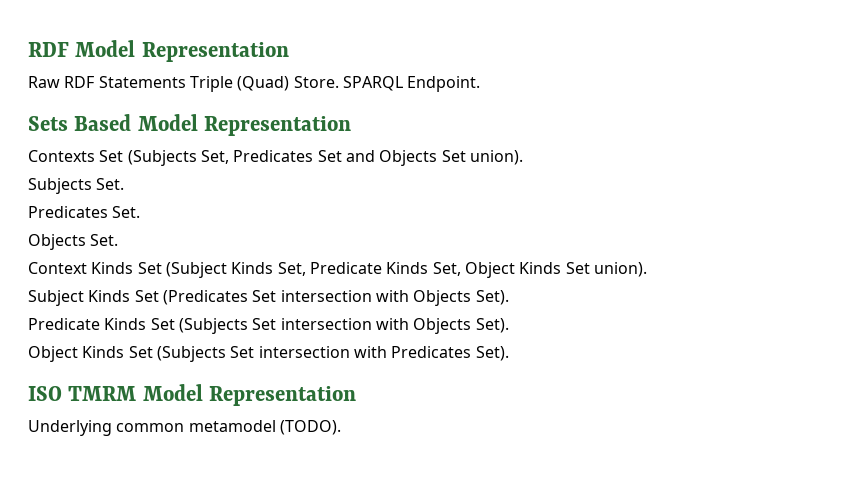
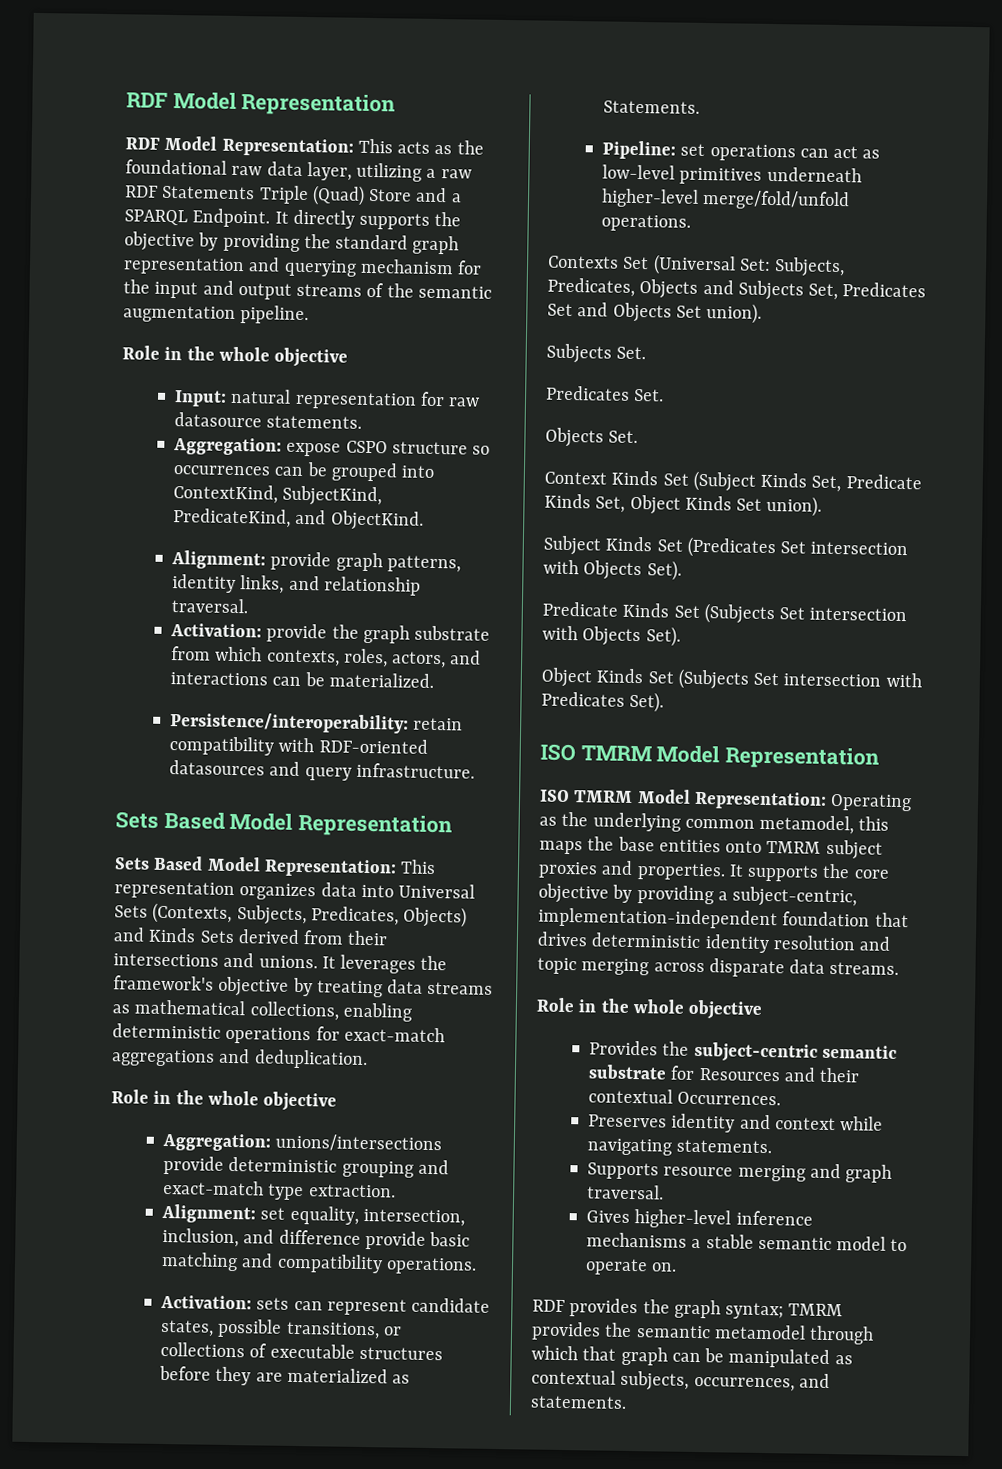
- Raw RDF Statements Triple (Quad) Store. SPARQL Endpoint.
+ RDF Model Representation: This acts as the foundational raw data layer, utilizing a raw RDF Statements Triple (Quad) Store and a SPARQL Endpoint. It directly supports the objective by providing the standard graph representation and querying mechanism for the input and output streams of the semantic augmentation pipeline.
+ Role in the whole objective
+ Input: natural representation for raw datasource statements.
+ Aggregation: expose CSPO structure so occurrences can be grouped into ContextKind, SubjectKind, PredicateKind, and ObjectKind.
+ Alignment: provide graph patterns, identity links, and relationship traversal.
+ Activation: provide the graph substrate from which contexts, roles, actors, and interactions can be materialized.
+ Persistence/interoperability: retain compatibility with RDF-oriented datasources and query infrastructure.
  Sets Based Model Representation
- Contexts Set (Subjects Set, Predicates Set and Objects Set union).
+ Sets Based Model Representation: This representation organizes data into Universal Sets (Contexts, Subjects, Predicates, Objects) and Kinds Sets derived from their intersections and unions. It leverages the framework's objective by treating data streams as mathematical collections, enabling deterministic operations for exact-match aggregations and deduplication.
+ Role in the whole objective
+ Aggregation: unions/intersections provide deterministic grouping and exact-match type extraction.
+ Alignment: set equality, intersection, inclusion, and difference provide basic matching and compatibility operations.
+ Activation: sets can represent candidate states, possible transitions, or collections of executable structures before they are materialized as Statements.
+ Pipeline: set operations can act as low-level primitives underneath higher-level merge/fold/unfold operations.
+ Contexts Set (Universal Set: Subjects, Predicates, Objects and Subjects Set, Predicates Set and Objects Set union).
- Underlying common metamodel (TODO).
+ ISO TMRM Model Representation: Operating as the underlying common metamodel, this maps the base entities onto TMRM subject proxies and properties. It supports the core objective by providing a subject-centric, implementation-independent foundation that drives deterministic identity resolution and topic merging across disparate data streams.
+ Role in the whole objective
+ Provides the subject-centric semantic substrate for Resources and their contextual Occurrences.
+ Preserves identity and context while navigating statements.
+ Supports resource merging and graph traversal.
+ Gives higher-level inference mechanisms a stable semantic model to operate on.
+ RDF provides the graph syntax; TMRM provides the semantic metamodel through which that graph can be manipulated as contextual subjects, occurrences, and statements.

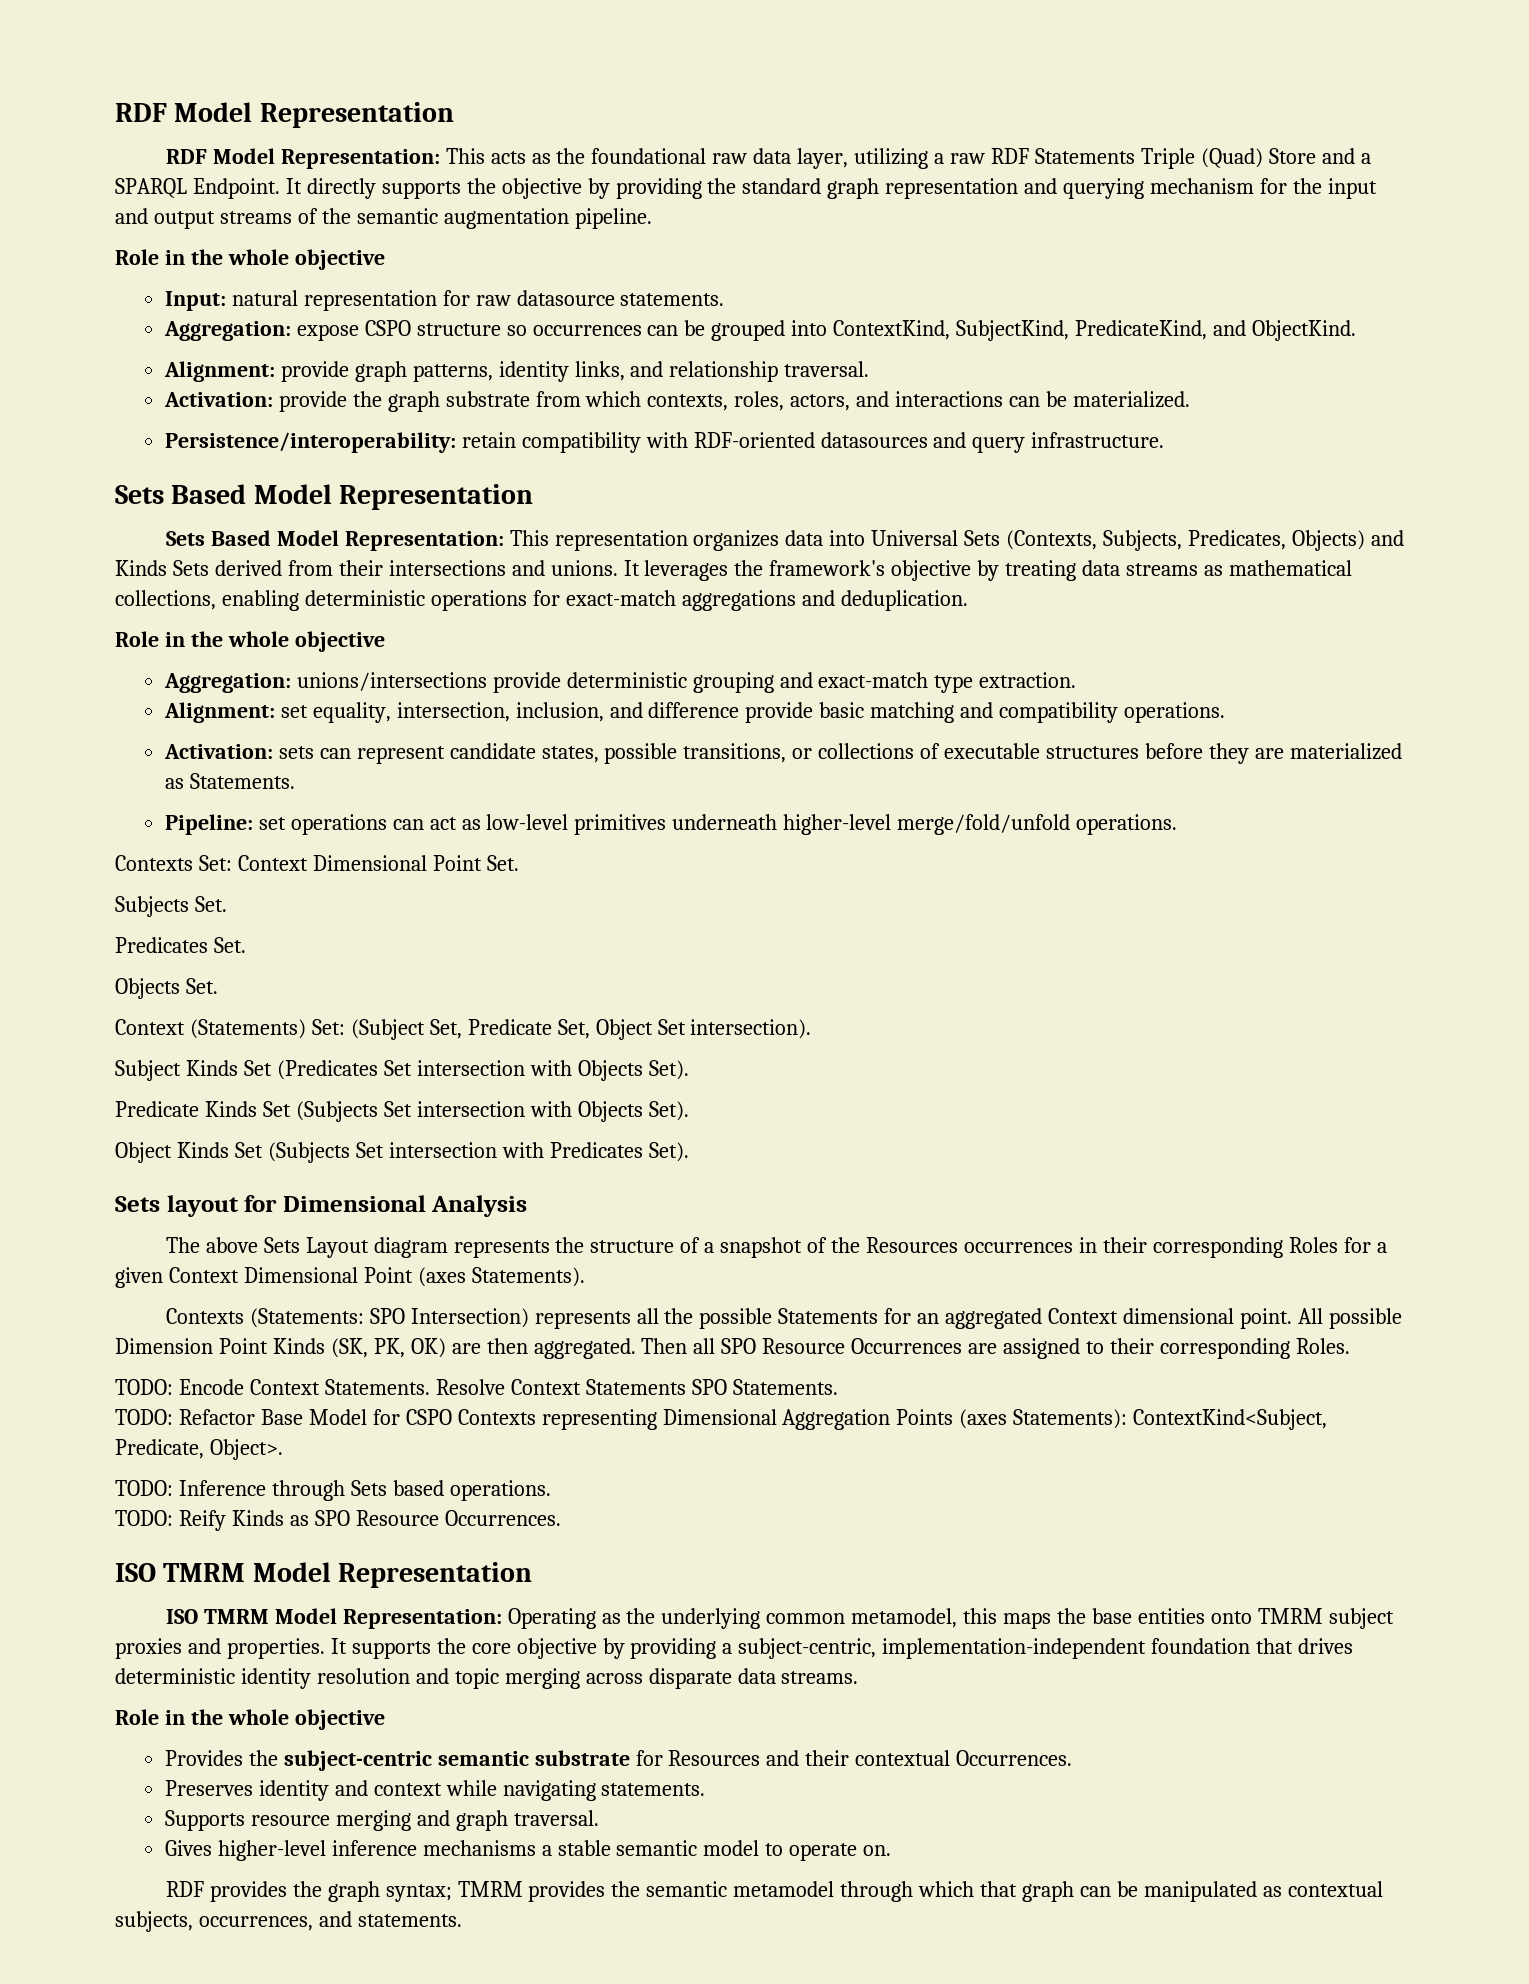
- Contexts Set (Universal Set: Subjects, Predicates, Objects and Subjects Set, Predicates Set and Objects Set union).
+ Contexts Set: Context Dimensional Point Set.
- Context Kinds Set (Subject Kinds Set, Predicate Kinds Set, Object Kinds Set union).
+ Context (Statements) Set: (Subject Set, Predicate Set, Object Set intersection).
+ Sets layout for Dimensional Analysis
+ The above Sets Layout diagram represents the structure of a snapshot of the Resources occurrences in their corresponding Roles for a given Context Dimensional Point (axes Statements).
+ Contexts (Statements: SPO Intersection) represents all the possible Statements for an aggregated Context dimensional point. All possible Dimension Point Kinds (SK, PK, OK) are then aggregated. Then all SPO Resource Occurrences are assigned to their corresponding Roles.
+ TODO: Encode Context Statements. Resolve Context Statements SPO Statements.
+ TODO: Refactor Base Model for CSPO Contexts representing Dimensional Aggregation Points (axes Statements): ContextKind<Subject, Predicate, Object>.
+ TODO: Inference through Sets based operations.
+ TODO: Reify Kinds as SPO Resource Occurrences.

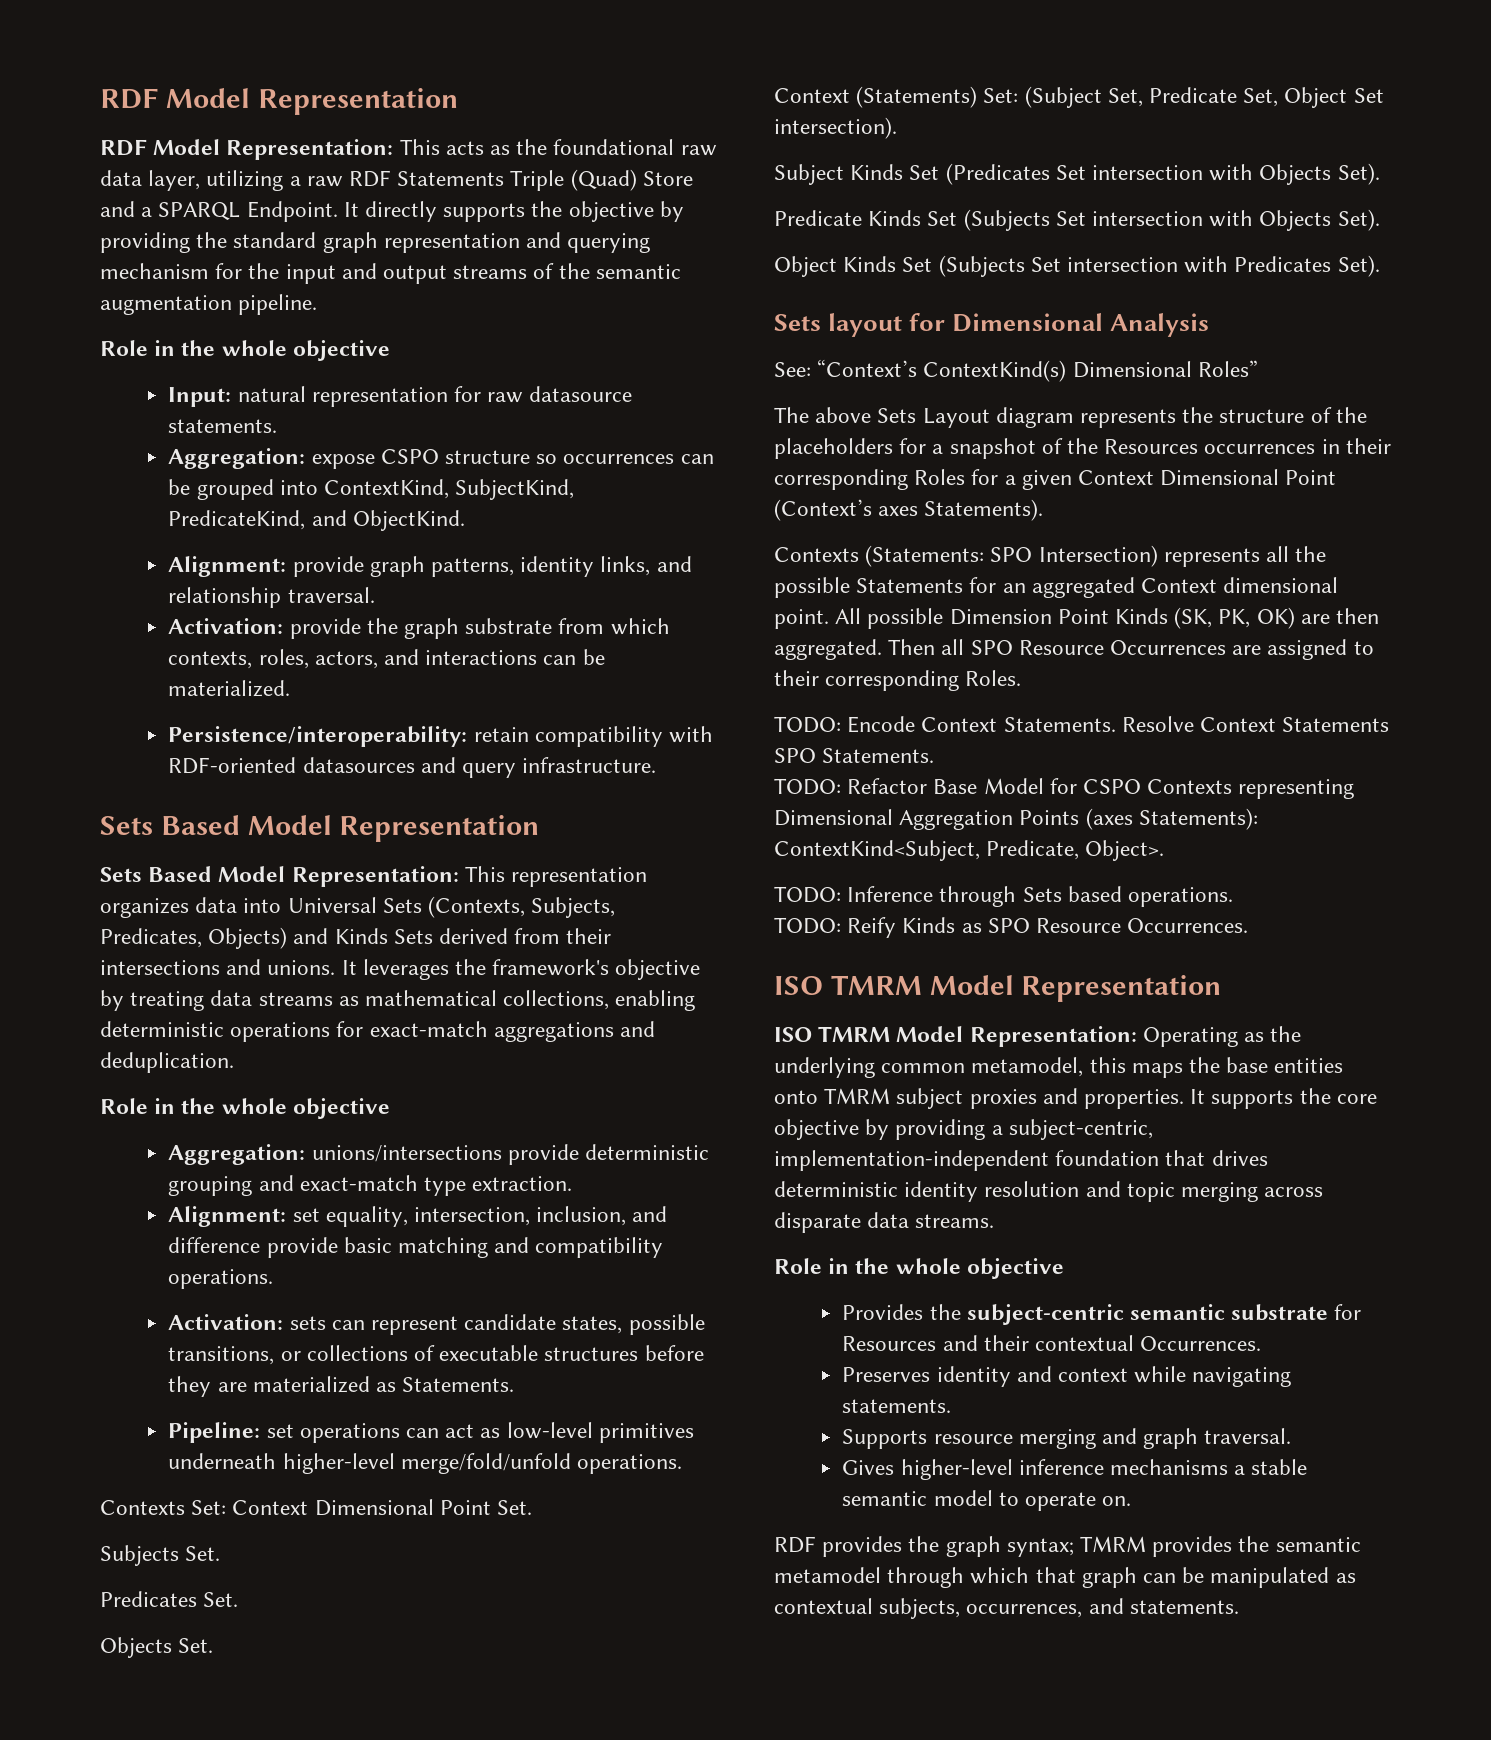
+ See: “Context’s ContextKind(s) Dimensional Roles”
- The above Sets Layout diagram represents the structure of a snapshot of the Resources occurrences in their corresponding Roles for a given Context Dimensional Point (axes Statements).
+ The above Sets Layout diagram represents the structure of the placeholders for a snapshot of the Resources occurrences in their corresponding Roles for a given Context Dimensional Point (Context’s axes Statements).

